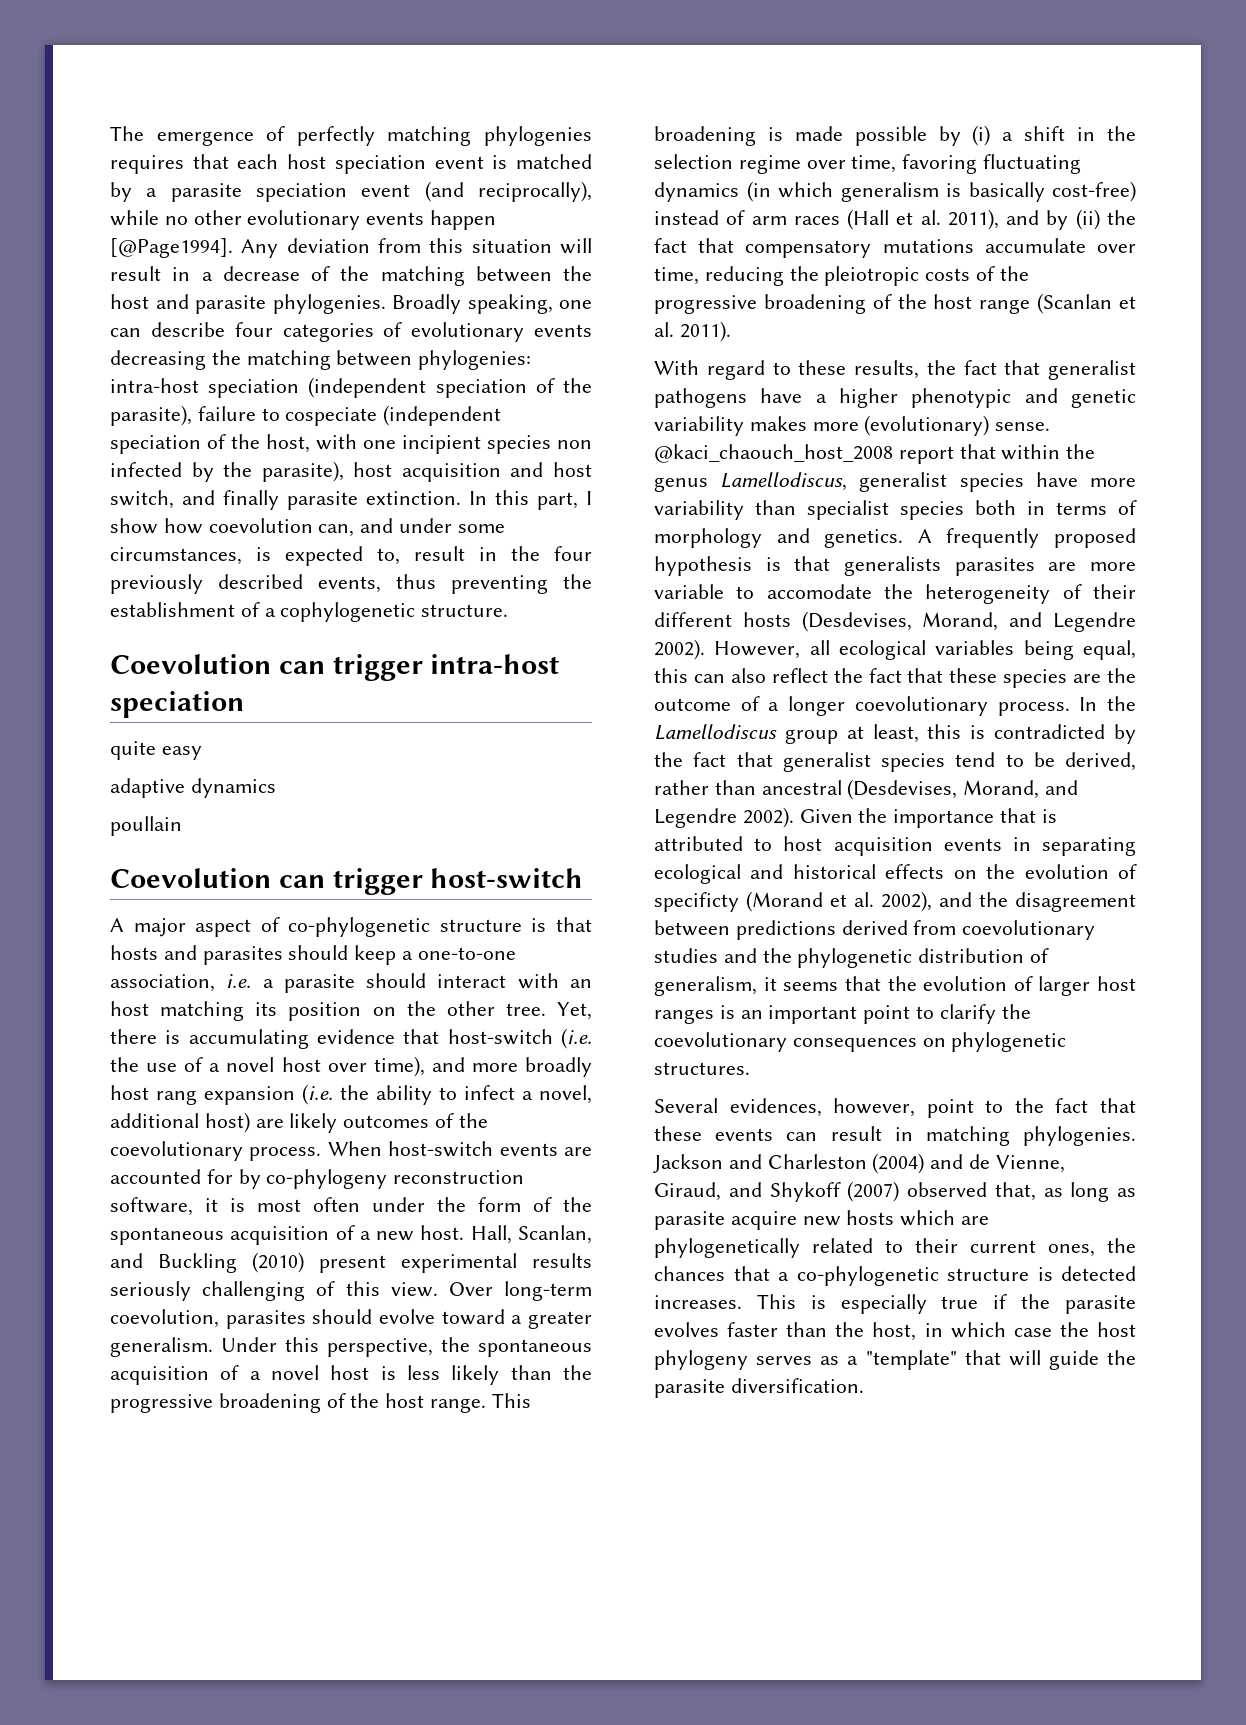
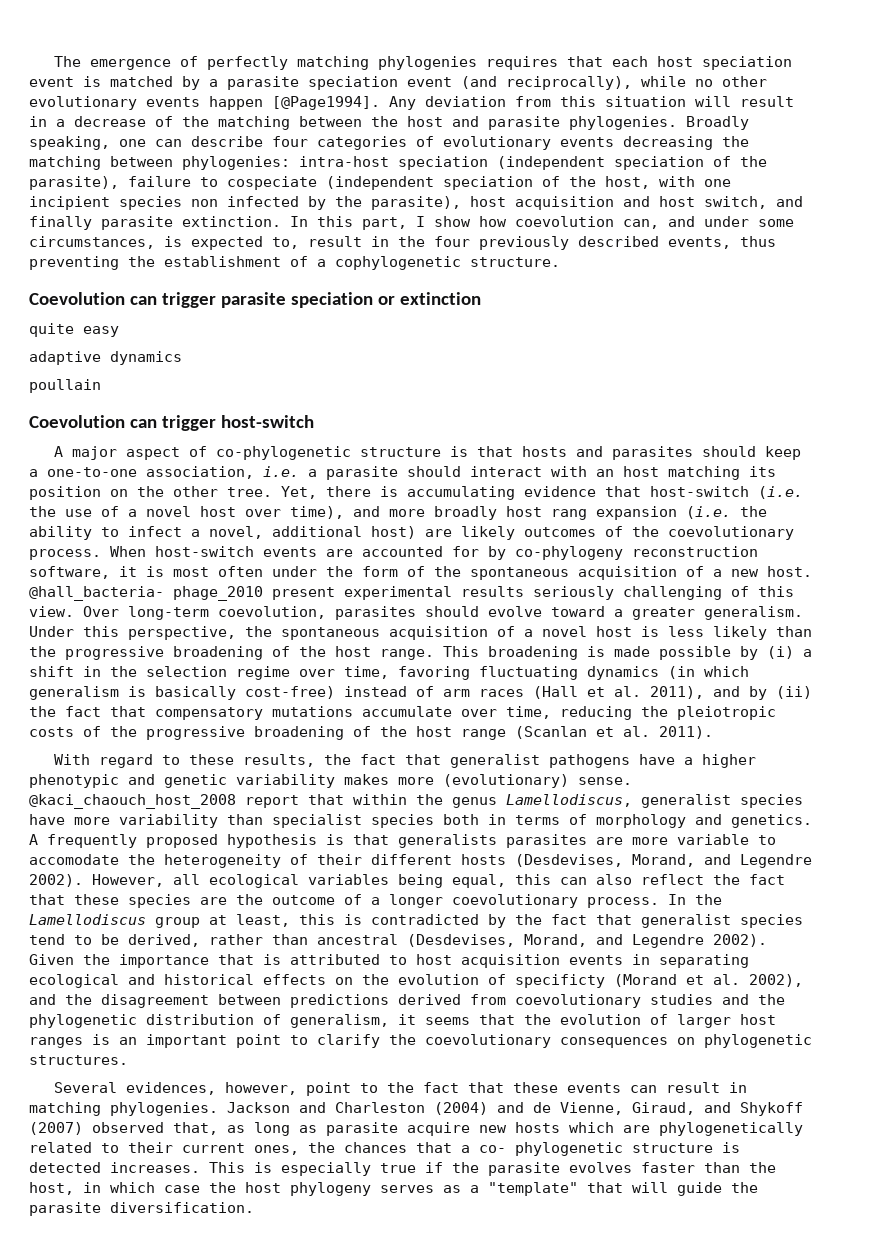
- Coevolution can trigger intra-host speciation
+ Coevolution can trigger parasite speciation or extinction
- Hall, Scanlan, and Buckling (2010) present experimental results seriously challenging of this view.
+ @hall_bacteria- phage_2010 present experimental results seriously challenging of this view.
- Jackson and Charleston (2004) and de Vienne, Giraud, and Shykoff (2007) observed that, as long as parasite acquire new hosts which are phylogenetically related to their current ones, the chances that a co-phylogenetic structure is detected increases.
+ Jackson and Charleston (2004) and de Vienne, Giraud, and Shykoff (2007) observed that, as long as parasite acquire new hosts which are phylogenetically related to their current ones, the chances that a co- phylogenetic structure is detected increases.

